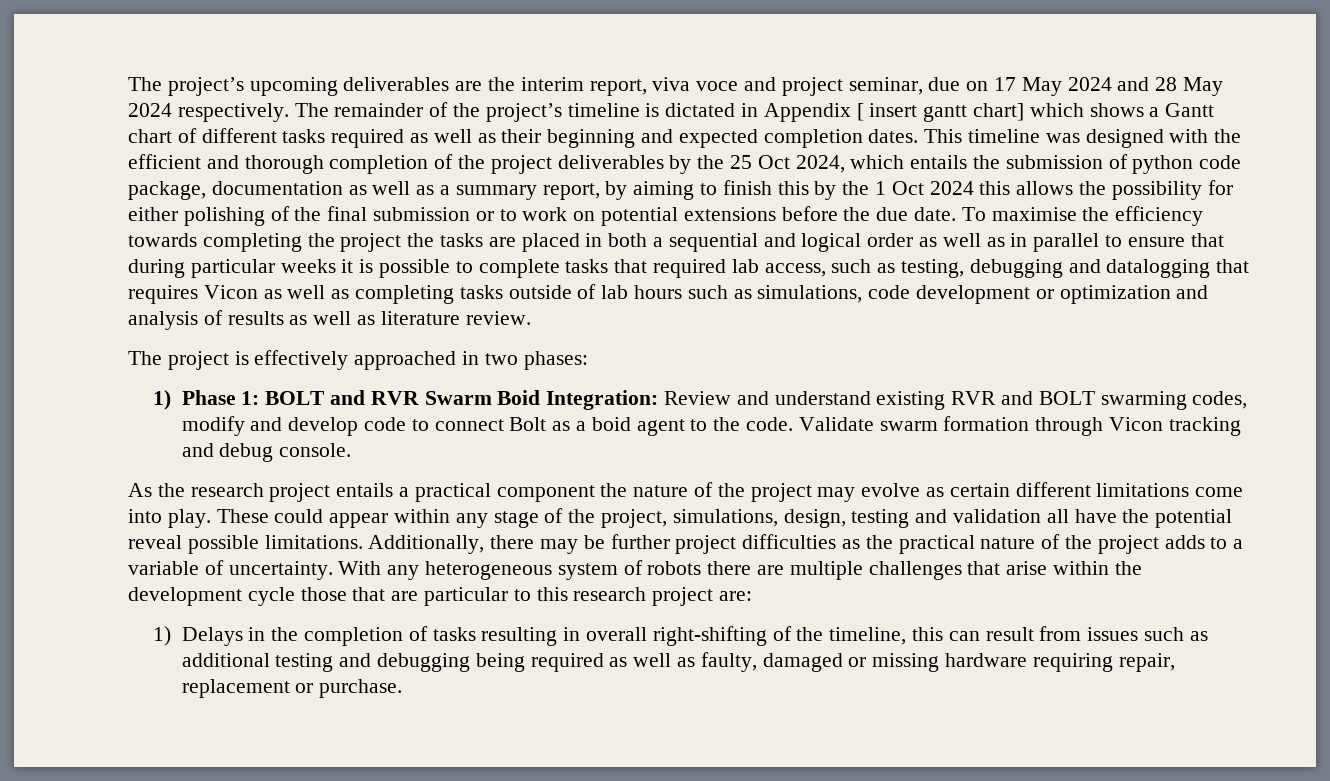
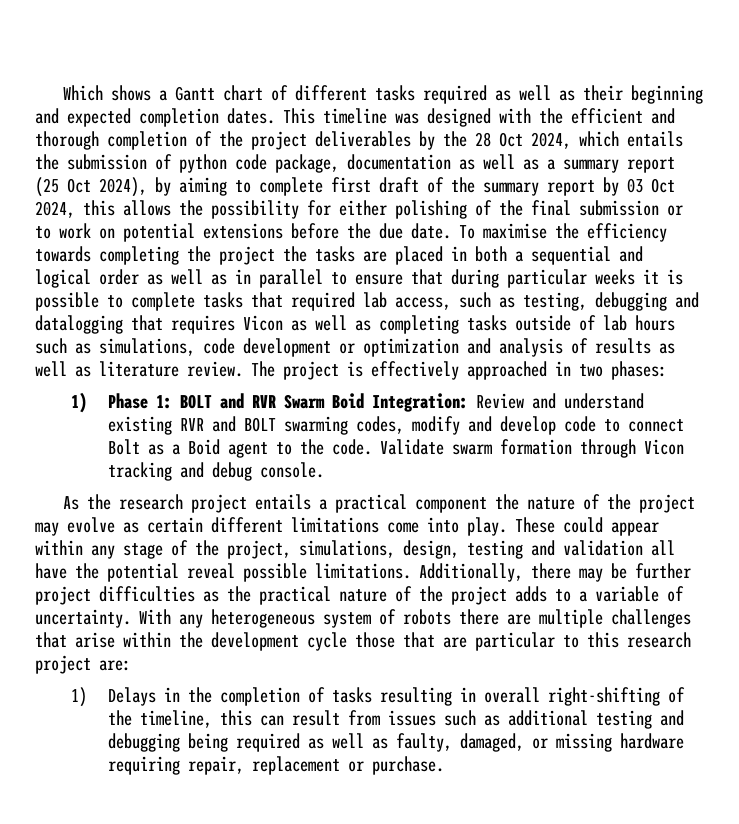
- The project’s upcoming deliverables are the interim report, viva voce and project seminar, due on 17 May 2024 and 28 May 2024 respectively. The remainder of the project’s timeline is dictated in Appendix [ insert gantt chart] which shows a Gantt chart of different tasks required as well as their beginning and expected completion dates.
+ Which shows a Gantt chart of different tasks required as well as their beginning and expected completion dates.
- This timeline was designed with the efficient and thorough completion of the project deliverables by the 25 Oct 2024, which entails the submission of python code package, documentation as well as a summary report, by aiming to finish this by the 1 Oct 2024 this allows the possibility for either polishing of the final submission or to work on potential extensions before the due date.
+ This timeline was designed with the efficient and thorough completion of the project deliverables by the 28 Oct 2024, which entails the submission of python code package, documentation as well as a summary report (25 Oct 2024), by aiming to complete first draft of the summary report by 03 Oct 2024, this allows the possibility for either polishing of the final submission or to work on potential extensions before the due date.
- To maximise the efficiency towards completing the project the tasks are placed in both a sequential and logical order as well as in parallel to ensure that during particular weeks it is possible to complete tasks that required lab access, such as testing, debugging and datalogging that requires Vicon as well as completing tasks outside of lab hours such as simulations, code development or optimization and analysis of results as well as literature review.
- The project is effectively approached in two phases:
+ To maximise the efficiency towards completing the project the tasks are placed in both a sequential and logical order as well as in parallel to ensure that during particular weeks it is possible to complete tasks that required lab access, such as testing, debugging and datalogging that requires Vicon as well as completing tasks outside of lab hours such as simulations, code development or optimization and analysis of results as well as literature review. The project is effectively approached in two phases:
- 1) Phase 1: BOLT and RVR Swarm Boid Integration: Review and understand existing RVR and BOLT swarming codes, modify and develop code to connect Bolt as a boid agent to the code.
+ 1) Phase 1: BOLT and RVR Swarm Boid Integration: Review and understand existing RVR and BOLT swarming codes, modify and develop code to connect Bolt as a Boid agent to the code.
- 1) Delays in the completion of tasks resulting in overall right-shifting of the timeline, this can result from issues such as additional testing and debugging being required as well as faulty, damaged or missing hardware requiring repair, replacement or purchase.
+ 1) Delays in the completion of tasks resulting in overall right-shifting of the timeline, this can result from issues such as additional testing and debugging being required as well as faulty, damaged, or missing hardware requiring repair, replacement or purchase.

